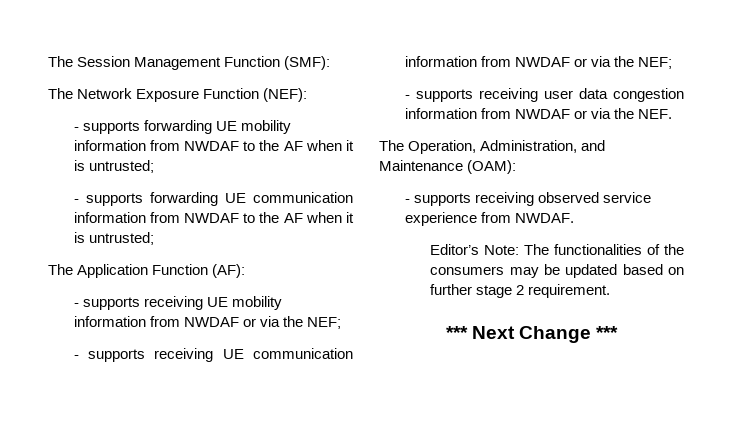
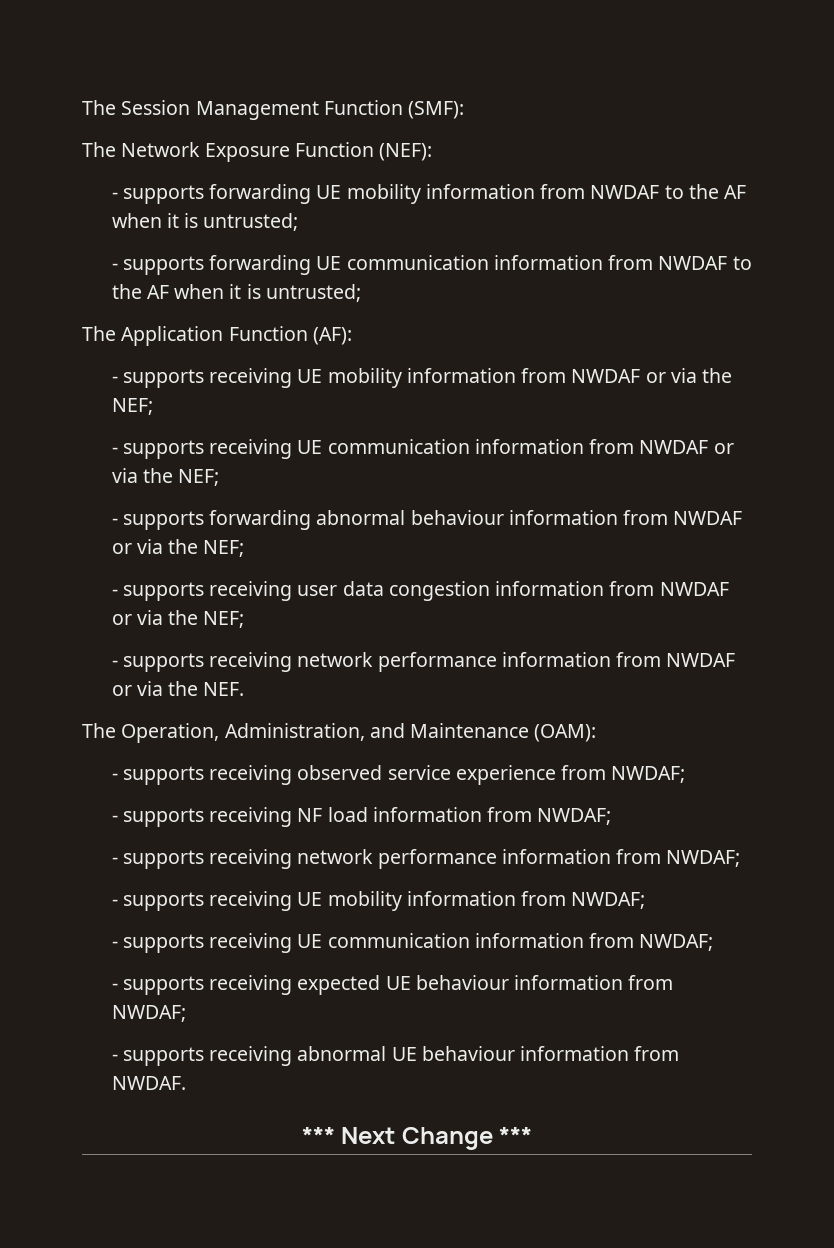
+ - supports forwarding abnormal behaviour information from NWDAF or via the NEF;
- - supports receiving user data congestion information from NWDAF or via the NEF.
+ - supports receiving user data congestion information from NWDAF or via the NEF;
+ - supports receiving network performance information from NWDAF or via the NEF.
- - supports receiving observed service experience from NWDAF.
- Editor’s Note: The functionalities of the consumers may be updated based on further stage 2 requirement.
+ - supports receiving observed service experience from NWDAF;
+ - supports receiving NF load information from NWDAF;
+ - supports receiving network performance information from NWDAF;
+ - supports receiving UE mobility information from NWDAF;
+ - supports receiving UE communication information from NWDAF;
+ - supports receiving expected UE behaviour information from NWDAF;
+ - supports receiving abnormal UE behaviour information from NWDAF.

